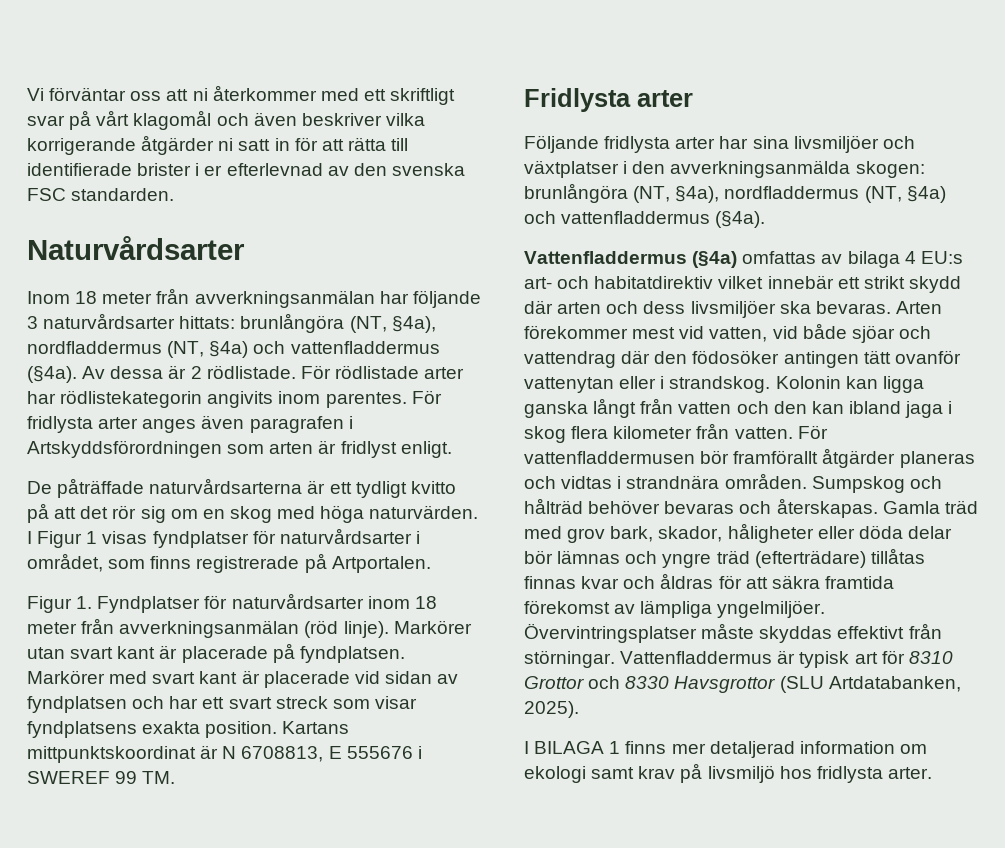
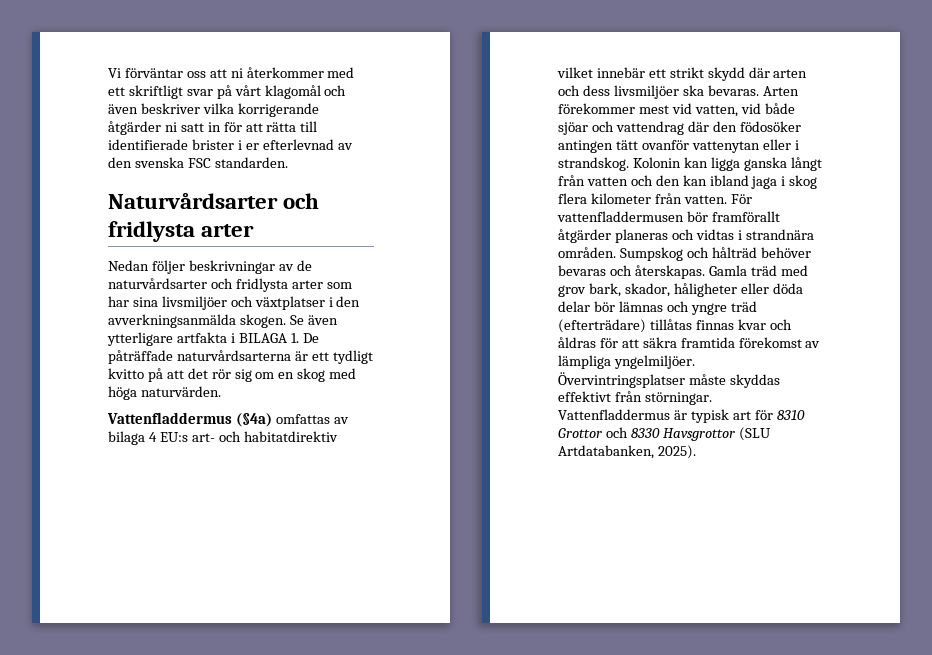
- Naturvårdsarter
- Inom 18 meter från avverkningsanmälan har följande 3 naturvårdsarter hittats: brunlångöra (NT, §4a), nordfladdermus (NT, §4a) och vattenfladdermus (§4a). Av dessa är 2 rödlistade. För rödlistade arter har rödlistekategorin angivits inom parentes. För fridlysta arter anges även paragrafen i Artskyddsförordningen som arten är fridlyst enligt.
- De påträffade naturvårdsarterna är ett tydligt kvitto på att det rör sig om en skog med höga naturvärden. I Figur 1 visas fyndplatser för naturvårdsarter i området, som finns registrerade på Artportalen.
- Figur 1. Fyndplatser för naturvårdsarter inom 18 meter från avverkningsanmälan (röd linje). Markörer utan svart kant är placerade på fyndplatsen. Markörer med svart kant är placerade vid sidan av fyndplatsen och har ett svart streck som visar fyndplatsens exakta position. Kartans mittpunktskoordinat är N 6708813, E 555676 i SWEREF 99 TM.
- Fridlysta arter
- Följande fridlysta arter har sina livsmiljöer och växtplatser i den avverkningsanmälda skogen: brunlångöra (NT, §4a), nordfladdermus (NT, §4a) och vattenfladdermus (§4a).
+ Naturvårdsarter och fridlysta arter
+ Nedan följer beskrivningar av de naturvårdsarter och fridlysta arter som har sina livsmiljöer och växtplatser i den avverkningsanmälda skogen. Se även ytterligare artfakta i BILAGA 1. De påträffade naturvårdsarterna är ett tydligt kvitto på att det rör sig om en skog med höga naturvärden.
- I BILAGA 1 finns mer detaljerad information om ekologi samt krav på livsmiljö hos fridlysta arter.

